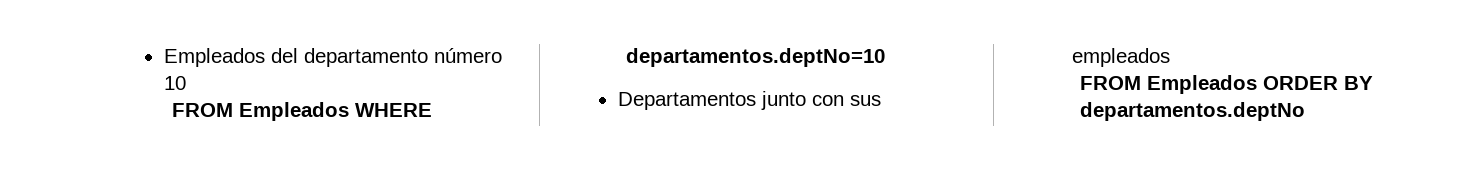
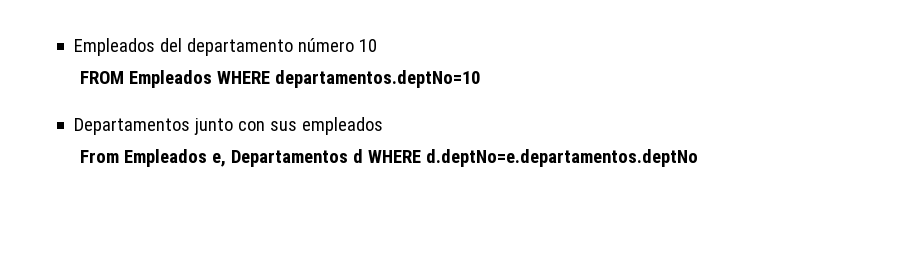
- FROM Empleados ORDER BY departamentos.deptNo
+ From Empleados e, Departamentos d WHERE d.deptNo=e.departamentos.deptNo

